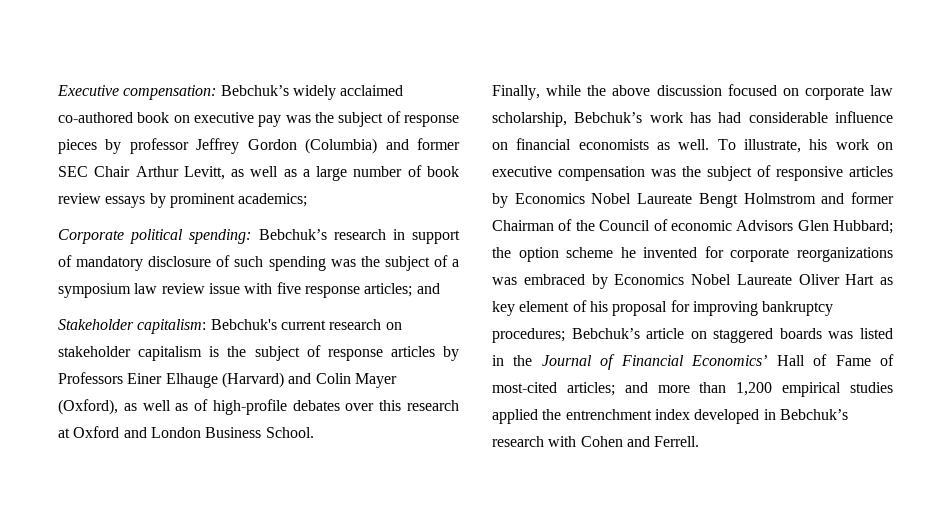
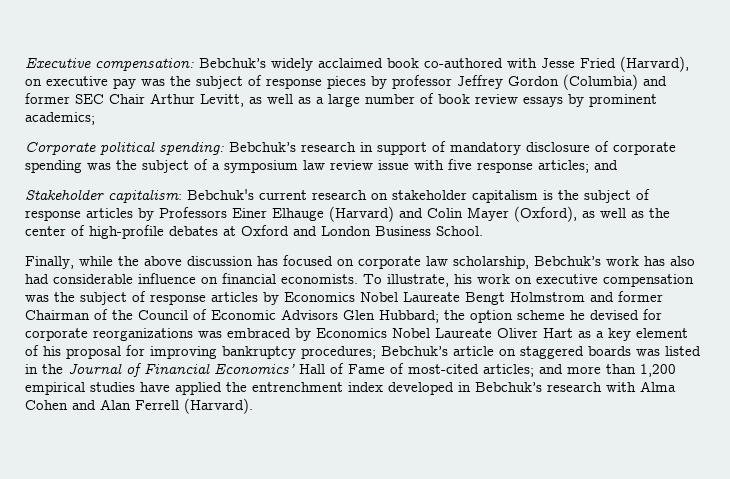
- Executive compensation: Bebchuk’s widely acclaimed co-authored book on executive pay was the subject of response pieces by professor Jeffrey Gordon (Columbia) and former SEC Chair Arthur Levitt, as well as a large number of book review essays by prominent academics;
+ Executive compensation: Bebchuk’s widely acclaimed book co-authored with Jesse Fried (Harvard), on executive pay was the subject of response pieces by professor Jeffrey Gordon (Columbia) and former SEC Chair Arthur Levitt, as well as a large number of book review essays by prominent academics;
- Corporate political spending: Bebchuk’s research in support of mandatory disclosure of such spending was the subject of a symposium law review issue with five response articles; and
+ Corporate political spending: Bebchuk’s research in support of mandatory disclosure of corporate spending was the subject of a symposium law review issue with five response articles; and
- Stakeholder capitalism: Bebchuk's current research on stakeholder capitalism is the subject of response articles by Professors Einer Elhauge (Harvard) and Colin Mayer (Oxford), as well as of high-profile debates over this research at Oxford and London Business School.
+ Stakeholder capitalism: Bebchuk's current research on stakeholder capitalism is the subject of response articles by Professors Einer Elhauge (Harvard) and Colin Mayer (Oxford), as well as the center of high-profile debates at Oxford and London Business School.
- Finally, while the above discussion focused on corporate law scholarship, Bebchuk’s work has had considerable influence on financial economists as well.
+ Finally, while the above discussion has focused on corporate law scholarship, Bebchuk’s work has also had considerable influence on financial economists.
- To illustrate, his work on executive compensation was the subject of responsive articles by Economics Nobel Laureate Bengt Holmstrom and former Chairman of the Council of economic Advisors Glen Hubbard;
+ To illustrate, his work on executive compensation was the subject of response articles by Economics Nobel Laureate Bengt Holmstrom and former Chairman of the Council of Economic Advisors Glen Hubbard;
- the option scheme he invented for corporate reorganizations was embraced by Economics Nobel Laureate Oliver Hart as key element of his proposal for improving bankruptcy procedures;
+ the option scheme he devised for corporate reorganizations was embraced by Economics Nobel Laureate Oliver Hart as a key element of his proposal for improving bankruptcy procedures;
- and more than 1,200 empirical studies applied the entrenchment index developed in Bebchuk’s research with Cohen and Ferrell.
+ and more than 1,200 empirical studies have applied the entrenchment index developed in Bebchuk’s research with Alma Cohen and Alan Ferrell (Harvard).

